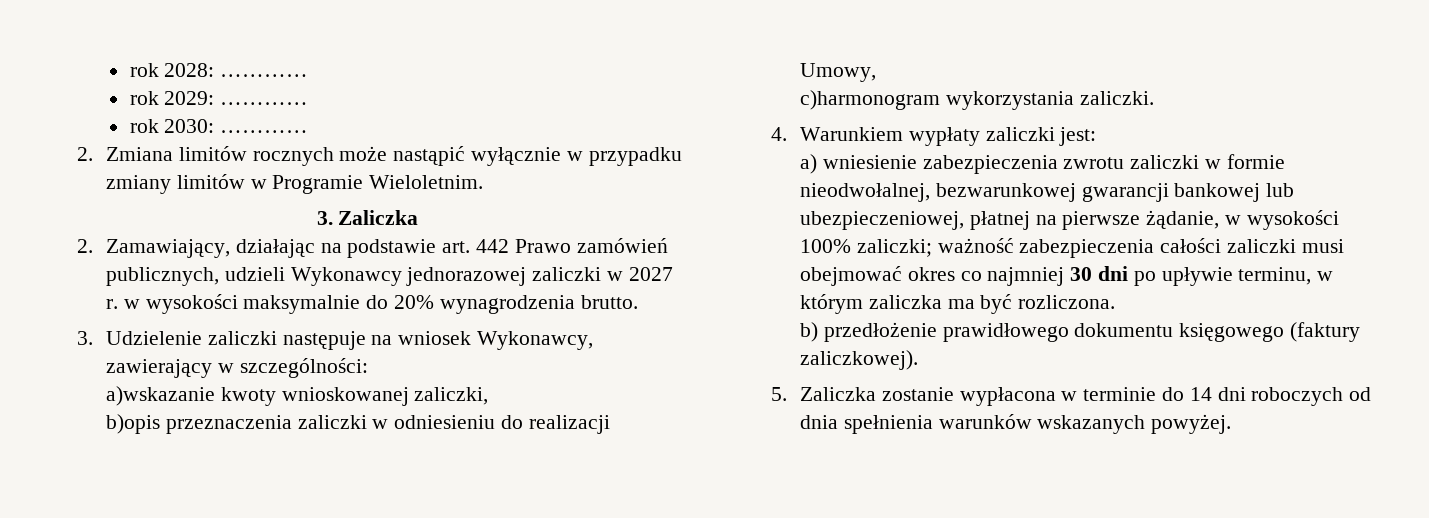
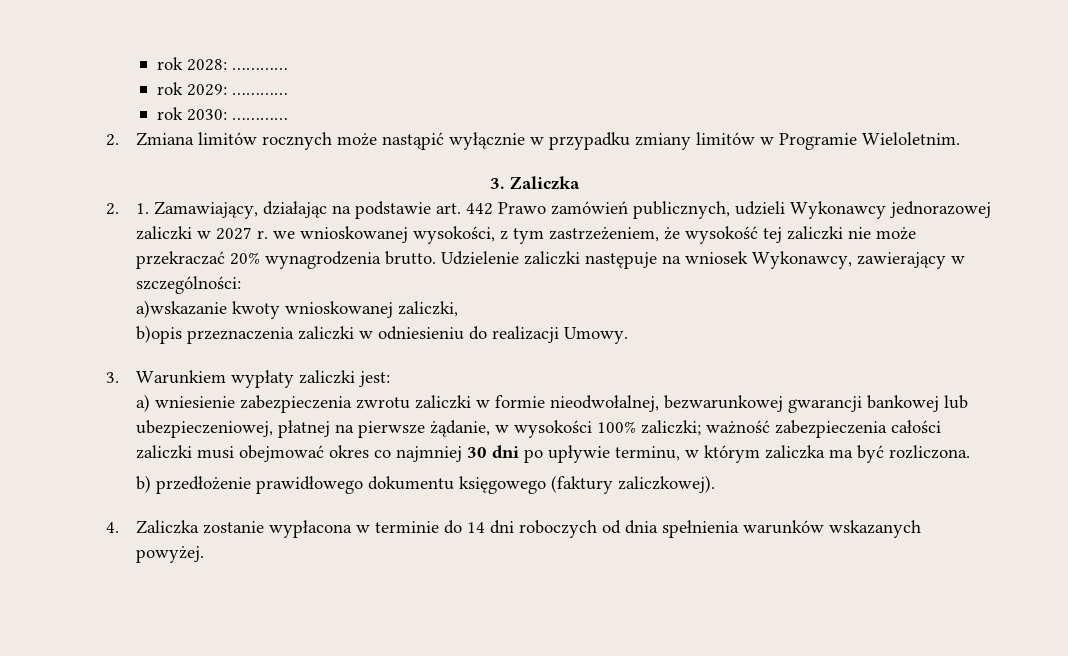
- 2. Zamawiający, działając na podstawie art. 442 Prawo zamówień publicznych, udzieli Wykonawcy jednorazowej zaliczki w 2027 r. w wysokości maksymalnie do 20% wynagrodzenia brutto.
- 3. Udzielenie zaliczki następuje na wniosek Wykonawcy, zawierający w szczególności:
+ 2. 1. Zamawiający, działając na podstawie art. 442 Prawo zamówień publicznych, udzieli Wykonawcy jednorazowej zaliczki w 2027 r. we wnioskowanej wysokości, z tym zastrzeżeniem, że wysokość tej zaliczki nie może przekraczać 20% wynagrodzenia brutto. Udzielenie zaliczki następuje na wniosek Wykonawcy, zawierający w szczególności:
- b)opis przeznaczenia zaliczki w odniesieniu do realizacji Umowy,
- c)harmonogram wykorzystania zaliczki.
- 4. Warunkiem wypłaty zaliczki jest:
+ b)opis przeznaczenia zaliczki w odniesieniu do realizacji Umowy.
+ 3. Warunkiem wypłaty zaliczki jest:
- 5. Zaliczka zostanie wypłacona w terminie do 14 dni roboczych od dnia spełnienia warunków wskazanych powyżej.
+ 4. Zaliczka zostanie wypłacona w terminie do 14 dni roboczych od dnia spełnienia warunków wskazanych powyżej.

